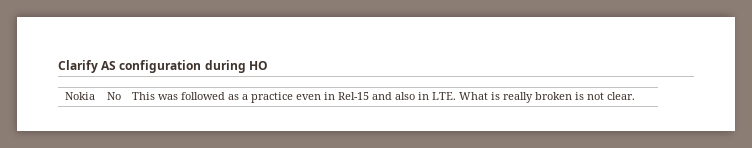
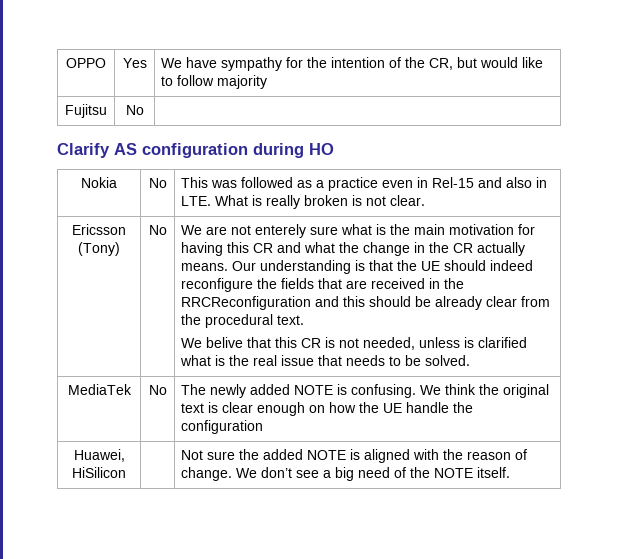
+ OPPO | Yes | We have sympathy for the intention of the CR, but would like to follow majority
+ Fujitsu | No |
+ Ericsson (Tony) | No | We are not enterely sure what is the main motivation for having this CR and what the change in the CR actually means. Our understanding is that the UE should indeed reconfigure the fields that are received in the RRCReconfiguration and this should be already clear from the procedural text.
+ We belive that this CR is not needed, unless is clarified what is the real issue that needs to be solved.
+ MediaTek | No | The newly added NOTE is confusing. We think the original text is clear enough on how the UE handle the configuration
+ Huawei, HiSilicon | | Not sure the added NOTE is aligned with the reason of change. We don’t see a big need of the NOTE itself.

